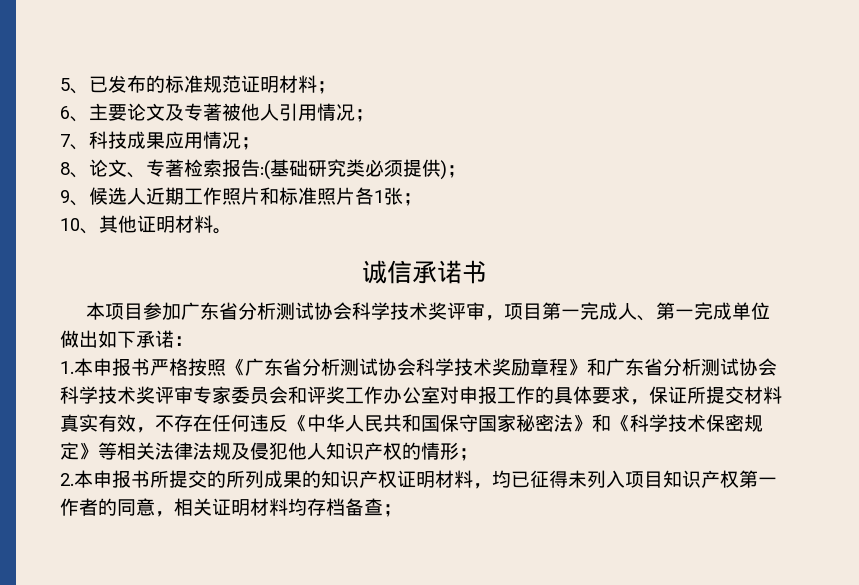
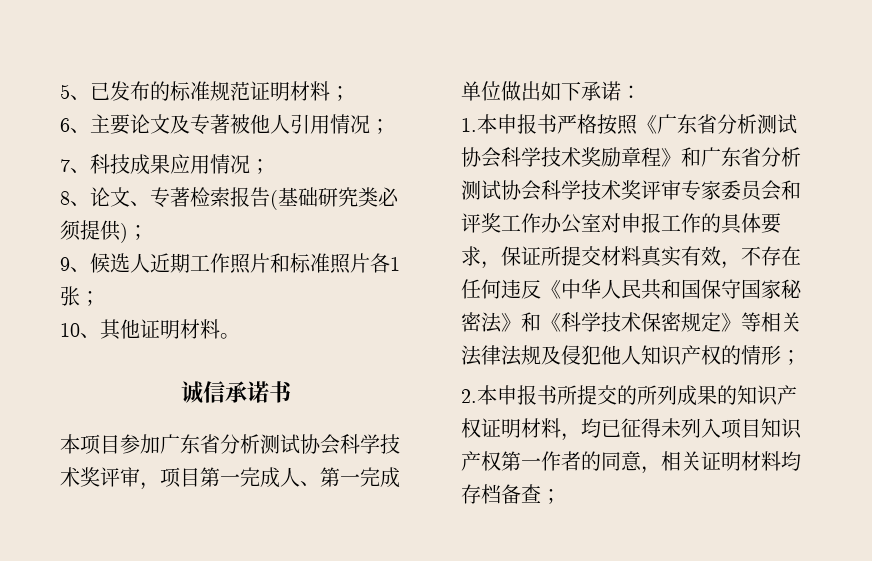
- 8、论文、专著检索报告:(基础研究类必须提供)；
+ 8、论文、专著检索报告(基础研究类必须提供)；

